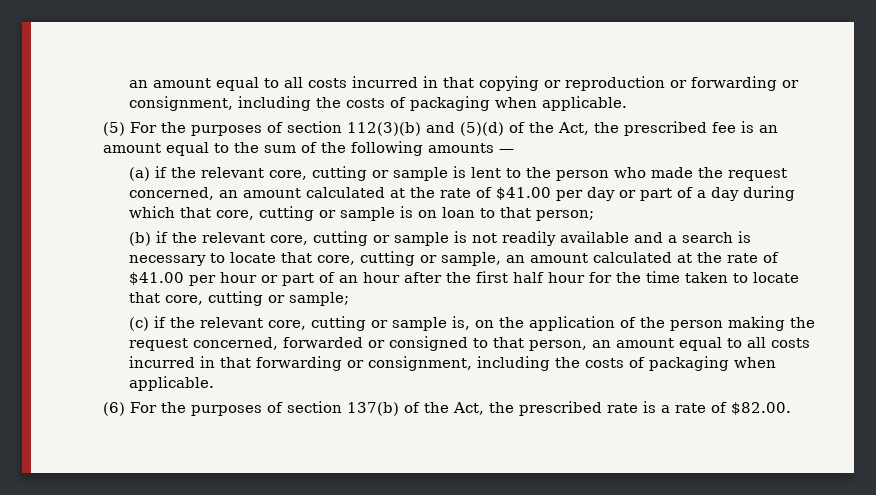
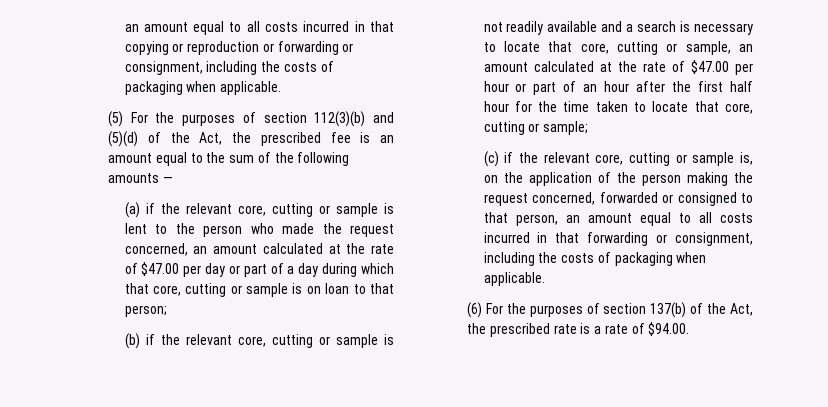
- (a) if the relevant core, cutting or sample is lent to the person who made the request concerned, an amount calculated at the rate of $41.00 per day or part of a day during which that core, cutting or sample is on loan to that person;
+ (a) if the relevant core, cutting or sample is lent to the person who made the request concerned, an amount calculated at the rate of $47.00 per day or part of a day during which that core, cutting or sample is on loan to that person;
- (b) if the relevant core, cutting or sample is not readily available and a search is necessary to locate that core, cutting or sample, an amount calculated at the rate of $41.00 per hour or part of an hour after the first half hour for the time taken to locate that core, cutting or sample;
+ (b) if the relevant core, cutting or sample is not readily available and a search is necessary to locate that core, cutting or sample, an amount calculated at the rate of $47.00 per hour or part of an hour after the first half hour for the time taken to locate that core, cutting or sample;
- (6) For the purposes of section 137(b) of the Act, the prescribed rate is a rate of $82.00.
+ (6) For the purposes of section 137(b) of the Act, the prescribed rate is a rate of $94.00.

